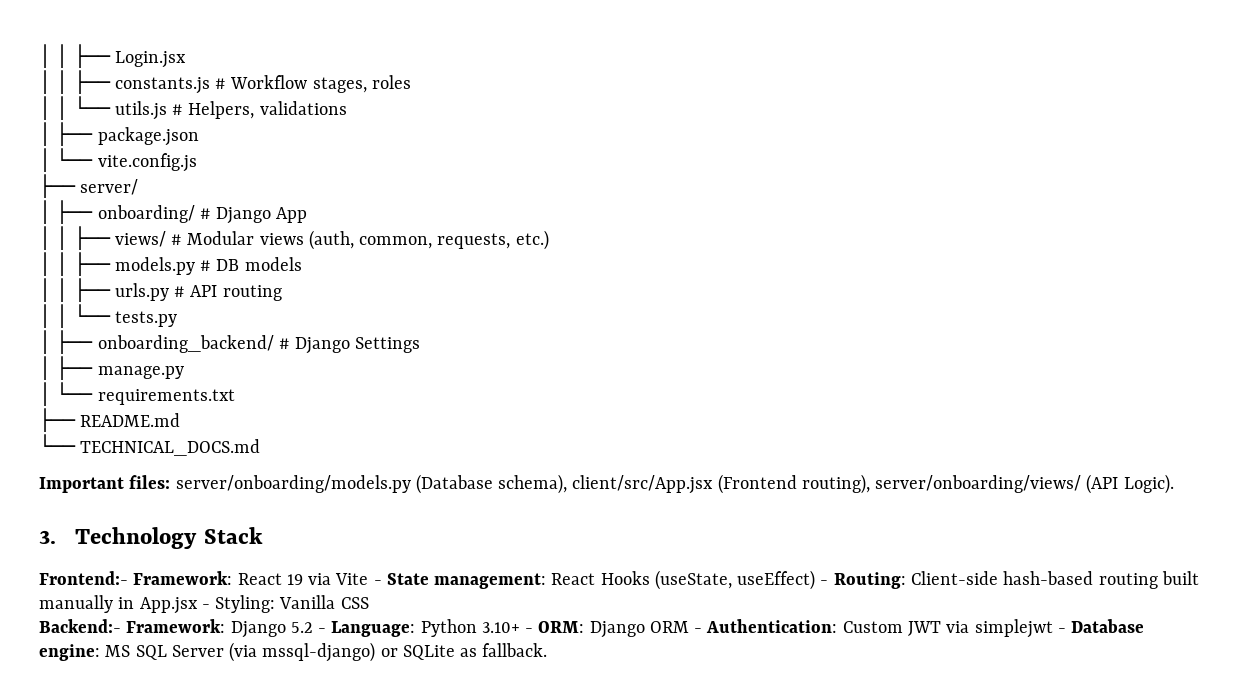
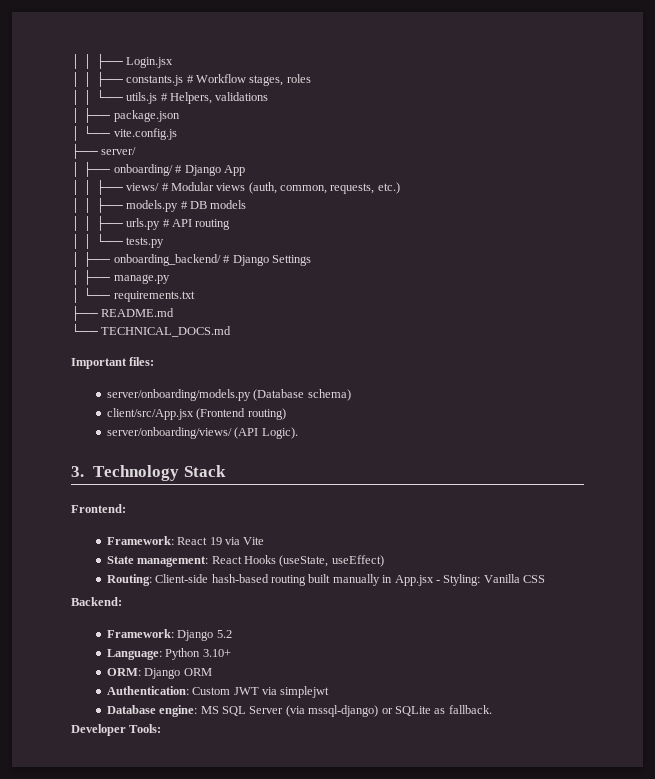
- Important files: server/onboarding/models.py (Database schema), client/src/App.jsx (Frontend routing), server/onboarding/views/ (API Logic).
+ Important files:
+ server/onboarding/models.py (Database schema)
+ client/src/App.jsx (Frontend routing)
+ server/onboarding/views/ (API Logic).
- Frontend:- Framework: React 19 via Vite - State management: React Hooks (useState, useEffect) - Routing: Client-side hash-based routing built manually in App.jsx - Styling: Vanilla CSS
+ Frontend:
+ Framework: React 19 via Vite
+ State management: React Hooks (useState, useEffect)
+ Routing: Client-side hash-based routing built manually in App.jsx - Styling: Vanilla CSS
- Backend:- Framework: Django 5.2 - Language: Python 3.10+ - ORM: Django ORM - Authentication: Custom JWT via simplejwt - Database engine: MS SQL Server (via mssql-django) or SQLite as fallback.
+ Backend:
+ Framework: Django 5.2
+ Language: Python 3.10+
+ ORM: Django ORM
+ Authentication: Custom JWT via simplejwt
+ Database engine: MS SQL Server (via mssql-django) or SQLite as fallback.
+ Developer Tools:

